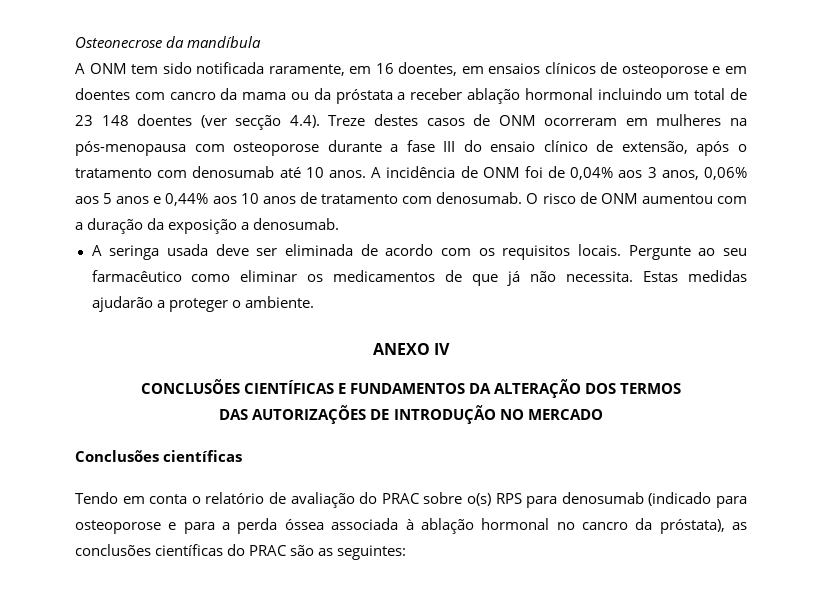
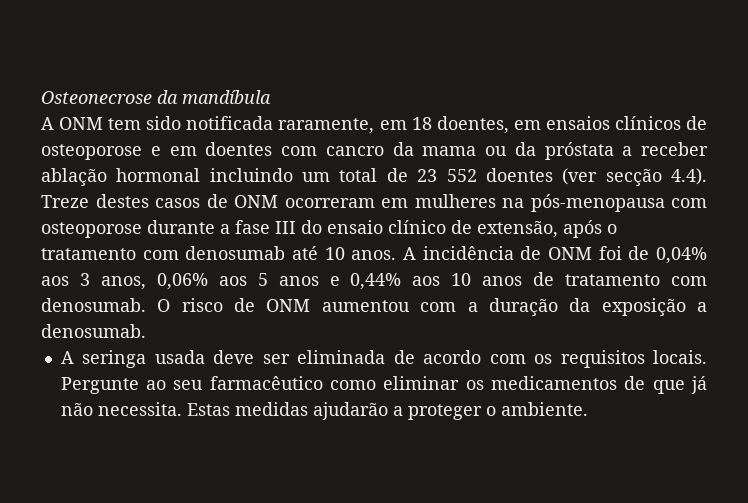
- A ONM tem sido notificada raramente, em 16 doentes, em ensaios clínicos de osteoporose e em doentes com cancro da mama ou da próstata a receber ablação hormonal incluindo um total de 23 148 doentes (ver secção 4.4). Treze destes casos de ONM ocorreram em mulheres na pós-menopausa com osteoporose durante a fase III do ensaio clínico de extensão, após o tratamento com denosumab até 10 anos.
+ A ONM tem sido notificada raramente, em 18 doentes, em ensaios clínicos de osteoporose e em doentes com cancro da mama ou da próstata a receber ablação hormonal incluindo um total de 23 552 doentes (ver secção 4.4). Treze destes casos de ONM ocorreram em mulheres na pós-menopausa com osteoporose durante a fase III do ensaio clínico de extensão, após o tratamento com denosumab até 10 anos.
- ANEXO IV
- CONCLUSÕES CIENTÍFICAS E FUNDAMENTOS DA ALTERAÇÃO DOS TERMOS
- DAS AUTORIZAÇÕES DE INTRODUÇÃO NO MERCADO
- Conclusões científicas
- Tendo em conta o relatório de avaliação do PRAC sobre o(s) RPS para denosumab (indicado para osteoporose e para a perda óssea associada à ablação hormonal no cancro da próstata), as conclusões científicas do PRAC são as seguintes:

